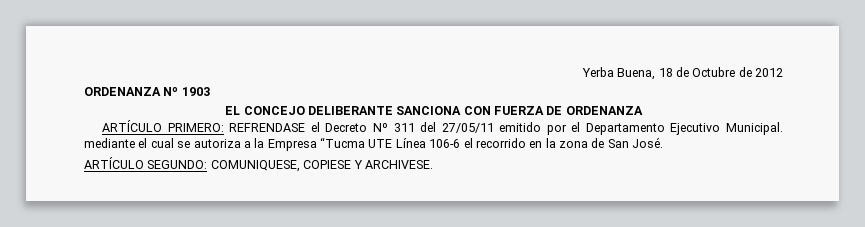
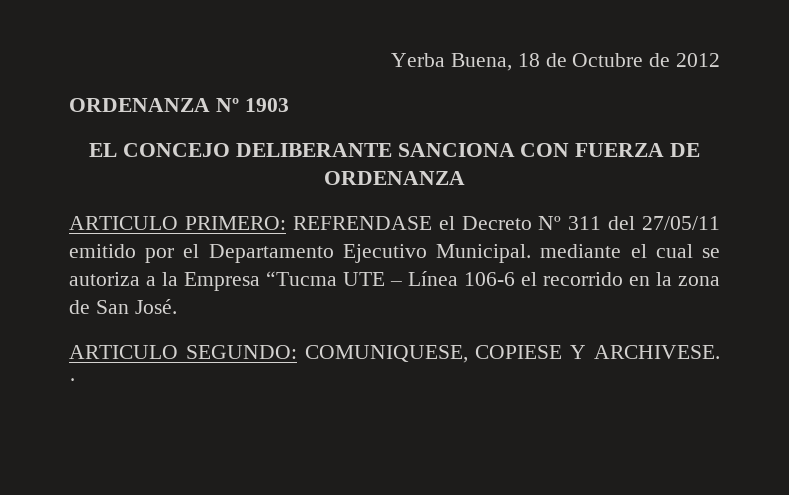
- ARTÍCULO PRIMERO: REFRENDASE el Decreto Nº 311 del 27/05/11 emitido por el Departamento Ejecutivo Municipal. mediante el cual se autoriza a la Empresa “Tucma UTE Línea 106-6 el recorrido en la zona de San José.
+ ARTICULO PRIMERO: REFRENDASE el Decreto Nº 311 del 27/05/11 emitido por el Departamento Ejecutivo Municipal. mediante el cual se autoriza a la Empresa “Tucma UTE – Línea 106-6 el recorrido en la zona de San José.
- ARTÍCULO SEGUNDO: COMUNIQUESE, COPIESE Y ARCHIVESE.
+ ARTICULO SEGUNDO: COMUNIQUESE, COPIESE Y ARCHIVESE.
+ ·

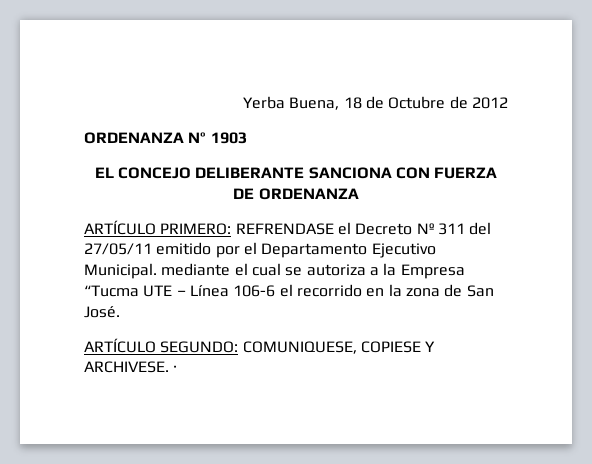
- ARTICULO PRIMERO: REFRENDASE el Decreto Nº 311 del 27/05/11 emitido por el Departamento Ejecutivo Municipal. mediante el cual se autoriza a la Empresa “Tucma UTE – Línea 106-6 el recorrido en la zona de San José.
+ ARTÍCULO PRIMERO: REFRENDASE el Decreto Nº 311 del 27/05/11 emitido por el Departamento Ejecutivo Municipal. mediante el cual se autoriza a la Empresa “Tucma UTE – Línea 106-6 el recorrido en la zona de San José.
- ARTICULO SEGUNDO: COMUNIQUESE, COPIESE Y ARCHIVESE.
+ ARTÍCULO SEGUNDO: COMUNIQUESE, COPIESE Y ARCHIVESE.

